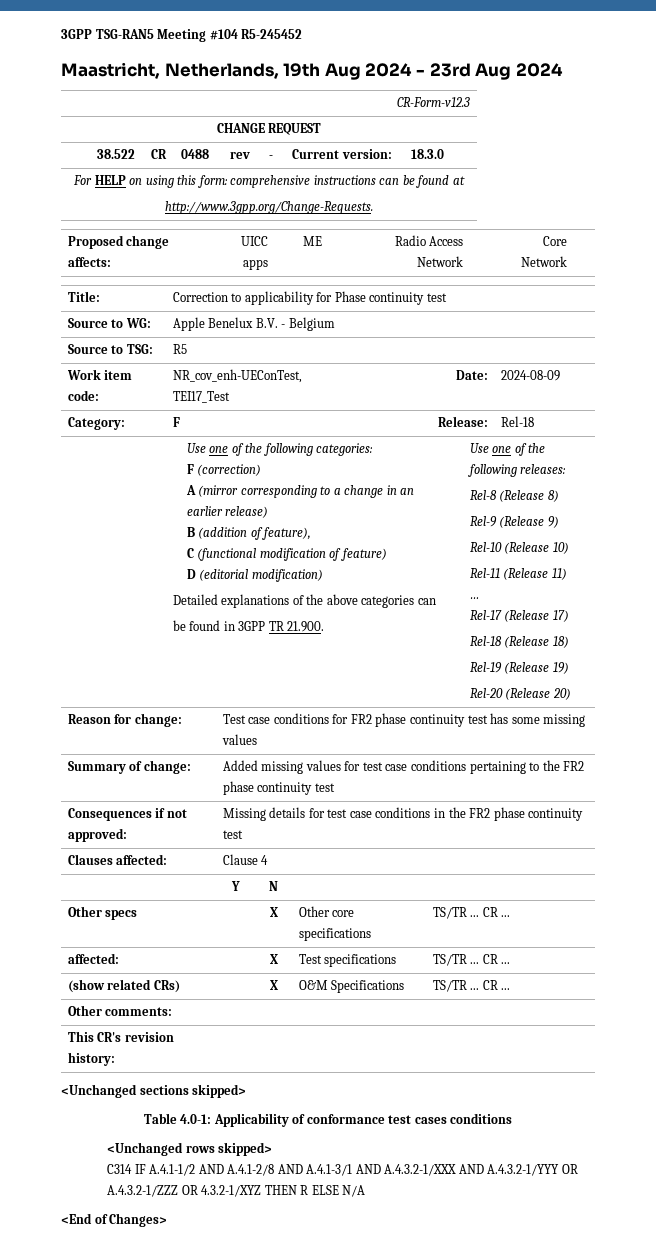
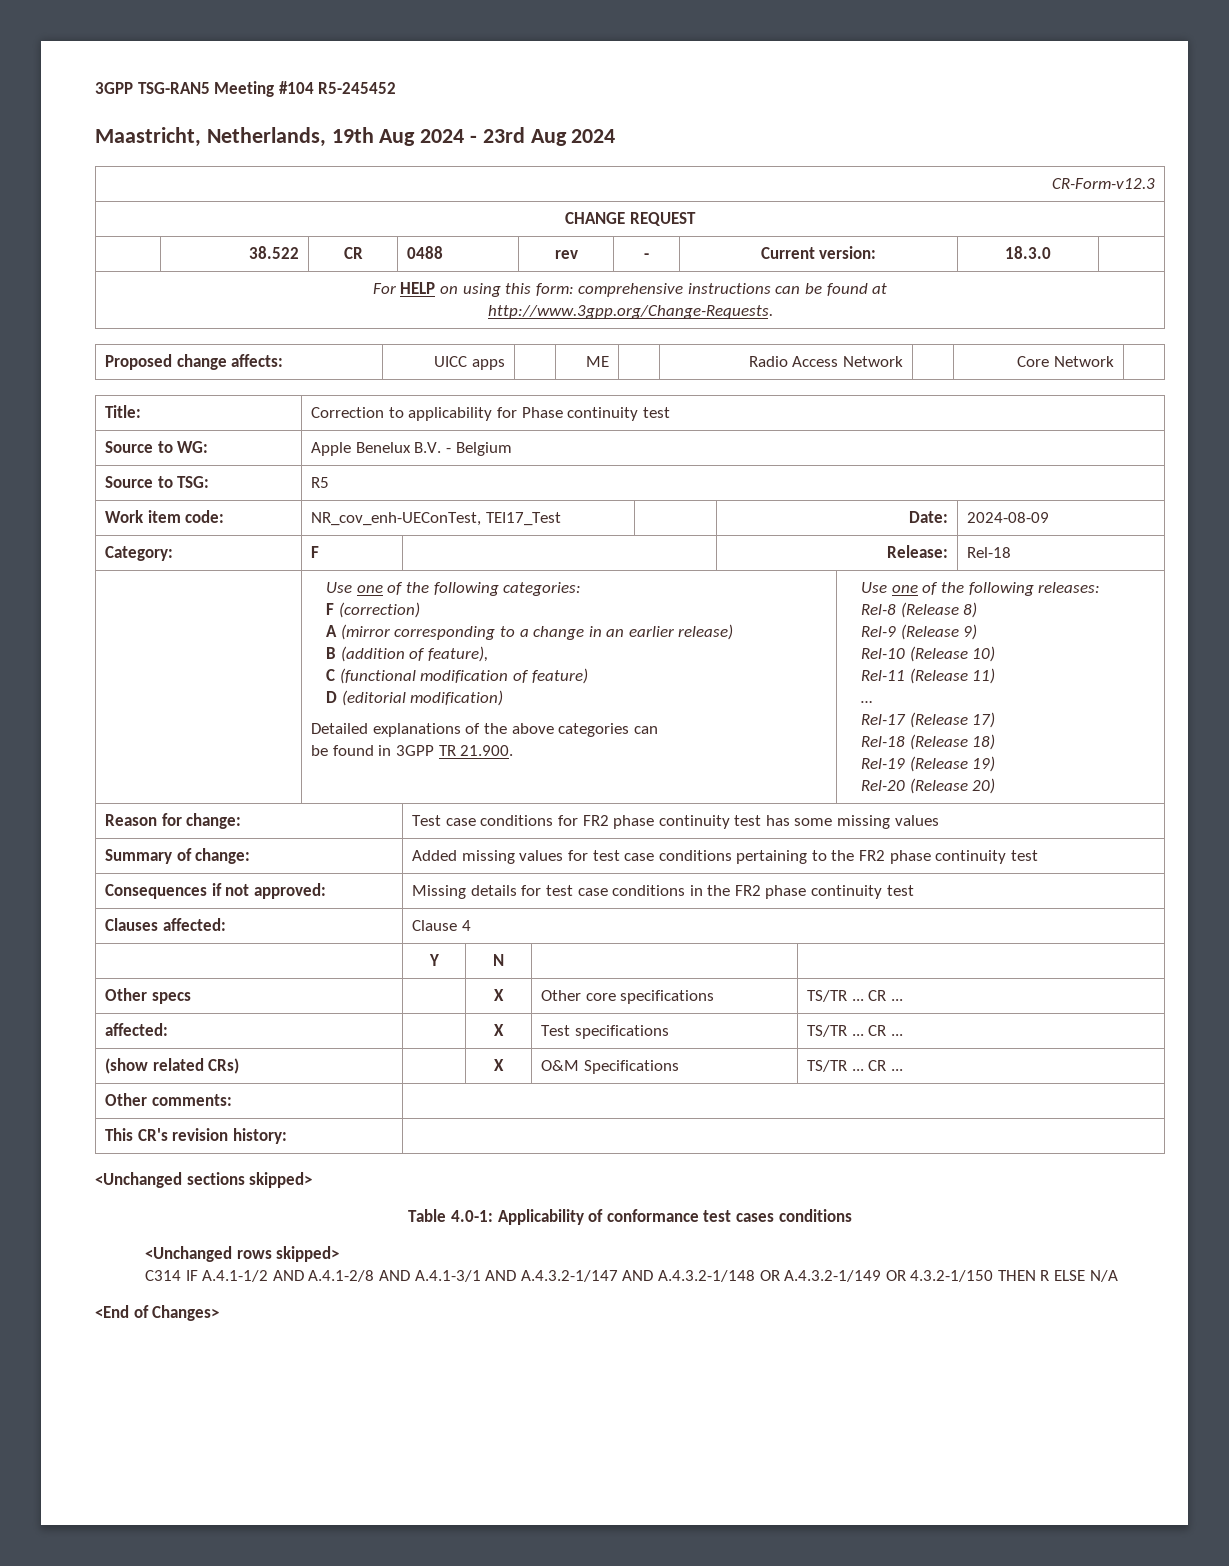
- C314 IF A.4.1-1/2 AND A.4.1-2/8 AND A.4.1-3/1 AND A.4.3.2-1/XXX AND A.4.3.2-1/YYY OR A.4.3.2-1/ZZZ OR 4.3.2-1/XYZ THEN R ELSE N/A
+ C314 IF A.4.1-1/2 AND A.4.1-2/8 AND A.4.1-3/1 AND A.4.3.2-1/147 AND A.4.3.2-1/148 OR A.4.3.2-1/149 OR 4.3.2-1/150 THEN R ELSE N/A

